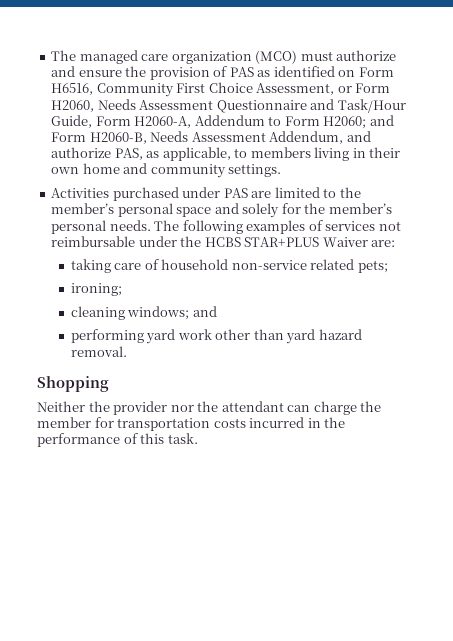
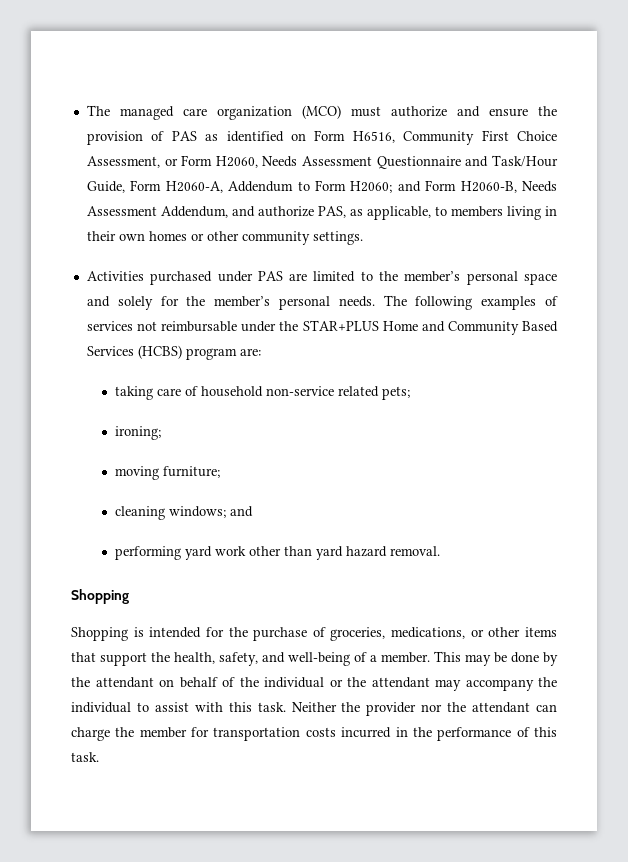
- The managed care organization (MCO) must authorize and ensure the provision of PAS as identified on Form H6516, Community First Choice Assessment, or Form H2060, Needs Assessment Questionnaire and Task/Hour Guide, Form H2060-A, Addendum to Form H2060; and Form H2060-B, Needs Assessment Addendum, and authorize PAS, as applicable, to members living in their own home and community settings.
+ The managed care organization (MCO) must authorize and ensure the provision of PAS as identified on Form H6516, Community First Choice Assessment, or Form H2060, Needs Assessment Questionnaire and Task/Hour Guide, Form H2060-A, Addendum to Form H2060; and Form H2060-B, Needs Assessment Addendum, and authorize PAS, as applicable, to members living in their own homes or other community settings.
- The following examples of services not reimbursable under the HCBS STAR+PLUS Waiver are:
+ The following examples of services not reimbursable under the STAR+PLUS Home and Community Based Services (HCBS) program are:
+ moving furniture;
+ Shopping is intended for the purchase of groceries, medications, or other items that support the health, safety, and well-being of a member. This may be done by the attendant on behalf of the individual or the attendant may accompany the individual to assist with this task.

